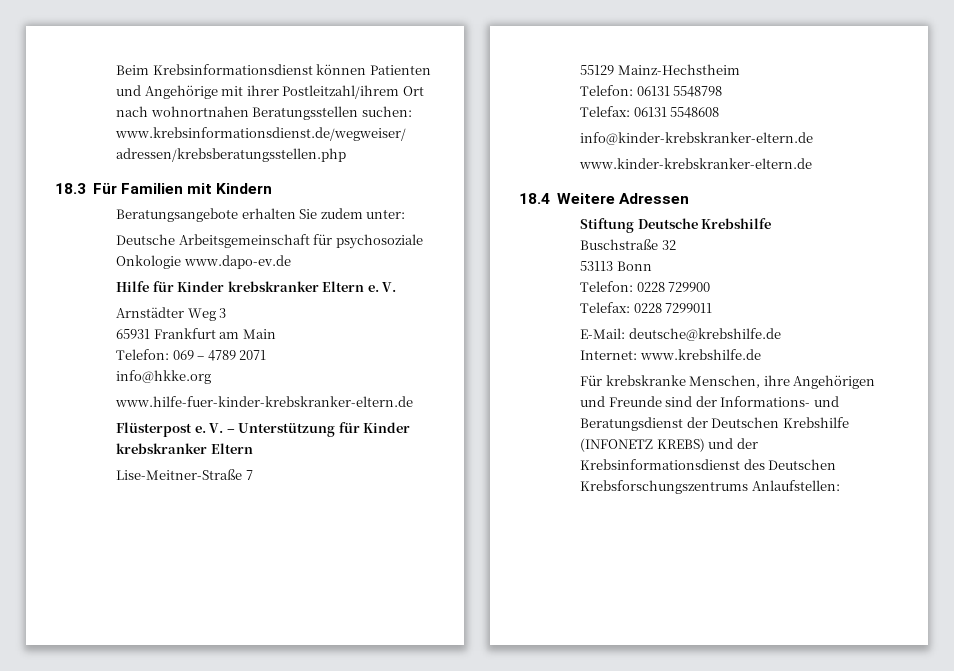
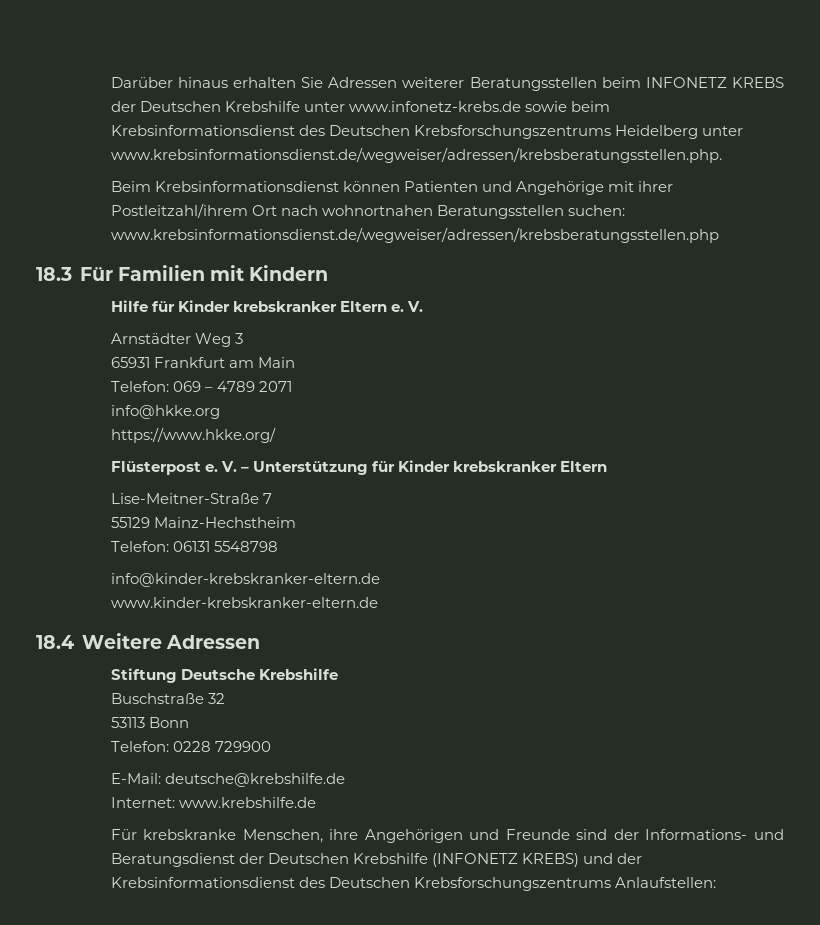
+ Darüber hinaus erhalten Sie Adressen weiterer Beratungsstellen beim INFONETZ KREBS der Deutschen Krebshilfe unter www.infonetz-krebs.de sowie beim Krebsinformationsdienst des Deutschen Krebsforschungszentrums Heidelberg unter www.krebsinformationsdienst.de/wegweiser/adressen/krebsberatungsstellen.php.
- Beratungsangebote erhalten Sie zudem unter:
- Deutsche Arbeitsgemeinschaft für psychosoziale Onkologie www.dapo-ev.de
- www.hilfe-fuer-kinder-krebskranker-eltern.de
+ https://www.hkke.org/
- Telefax: 06131 5548608
- Telefax: 0228 7299011

